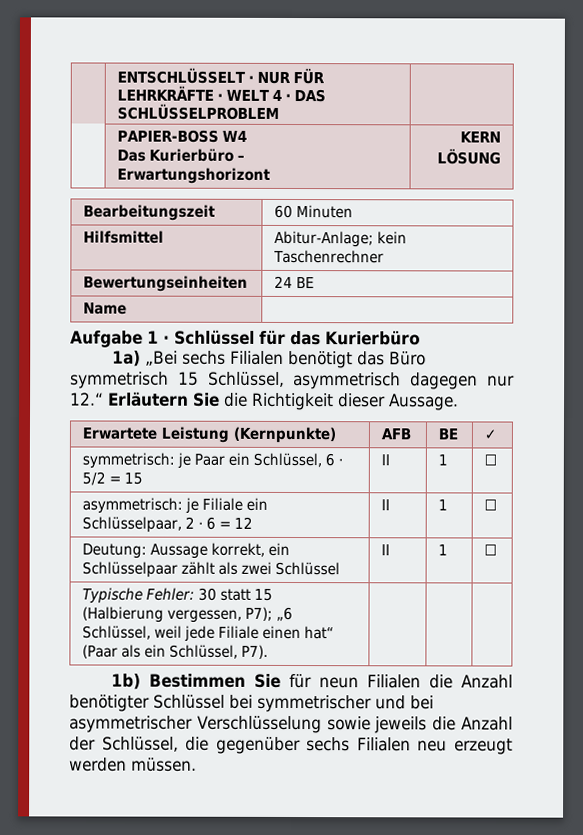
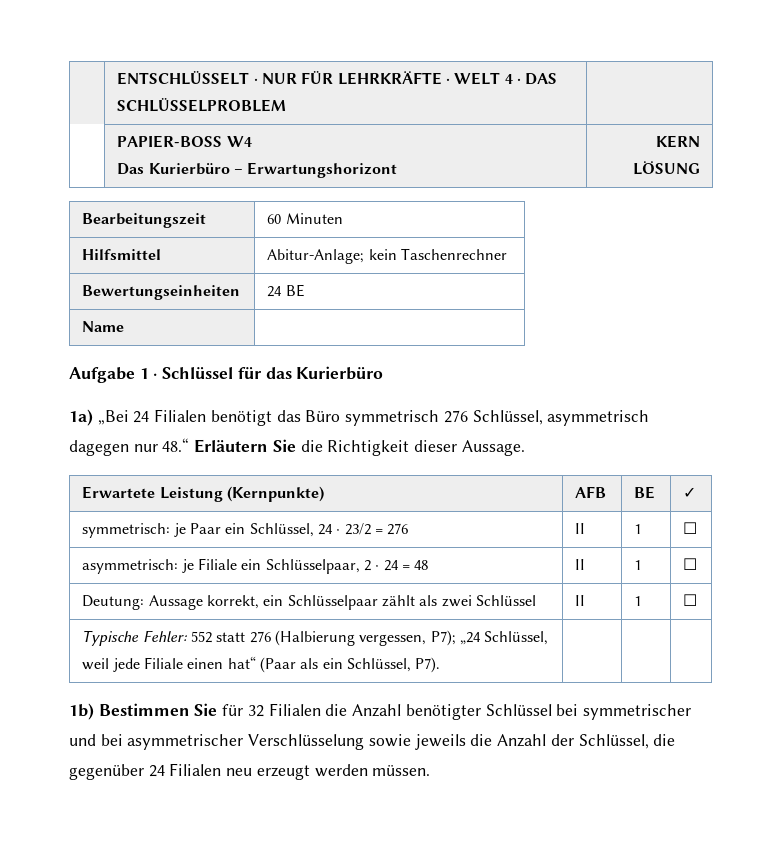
- 1a) „Bei sechs Filialen benötigt das Büro symmetrisch 15 Schlüssel, asymmetrisch dagegen nur 12.“ Erläutern Sie die Richtigkeit dieser Aussage.
+ 1a) „Bei 24 Filialen benötigt das Büro symmetrisch 276 Schlüssel, asymmetrisch dagegen nur 48.“ Erläutern Sie die Richtigkeit dieser Aussage.
- symmetrisch: je Paar ein Schlüssel, 6 · 5/2 = 15 | II | 1 | ☐
+ symmetrisch: je Paar ein Schlüssel, 24 · 23/2 = 276 | II | 1 | ☐
- asymmetrisch: je Filiale ein Schlüsselpaar, 2 · 6 = 12 | II | 1 | ☐
+ asymmetrisch: je Filiale ein Schlüsselpaar, 2 · 24 = 48 | II | 1 | ☐
- Typische Fehler: 30 statt 15 (Halbierung vergessen, P7); „6 Schlüssel, weil jede Filiale einen hat“ (Paar als ein Schlüssel, P7). | | |
+ Typische Fehler: 552 statt 276 (Halbierung vergessen, P7); „24 Schlüssel, weil jede Filiale einen hat“ (Paar als ein Schlüssel, P7). | | |
- 1b) Bestimmen Sie für neun Filialen die Anzahl benötigter Schlüssel bei symmetrischer und bei asymmetrischer Verschlüsselung sowie jeweils die Anzahl der Schlüssel, die gegenüber sechs Filialen neu erzeugt werden müssen.
+ 1b) Bestimmen Sie für 32 Filialen die Anzahl benötigter Schlüssel bei symmetrischer und bei asymmetrischer Verschlüsselung sowie jeweils die Anzahl der Schlüssel, die gegenüber 24 Filialen neu erzeugt werden müssen.

